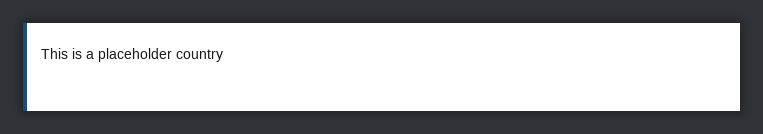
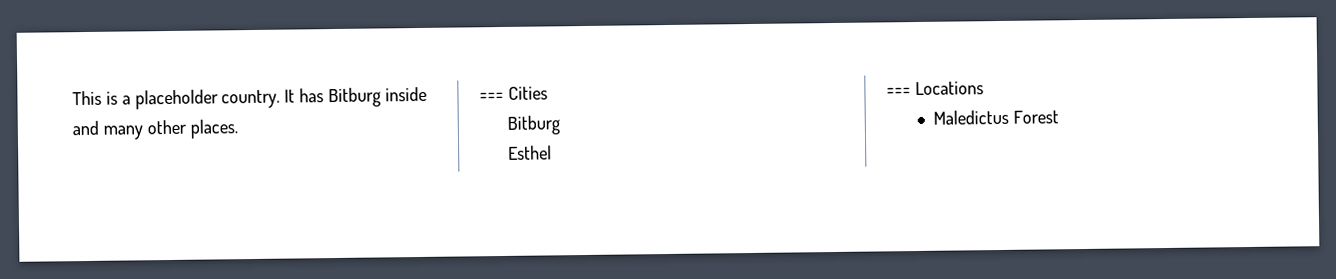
- This is a placeholder country
+ This is a placeholder country. It has Bitburg inside and many other places.
+ === Cities
+ Bitburg
+ Esthel
+ === Locations
+ Maledictus Forest

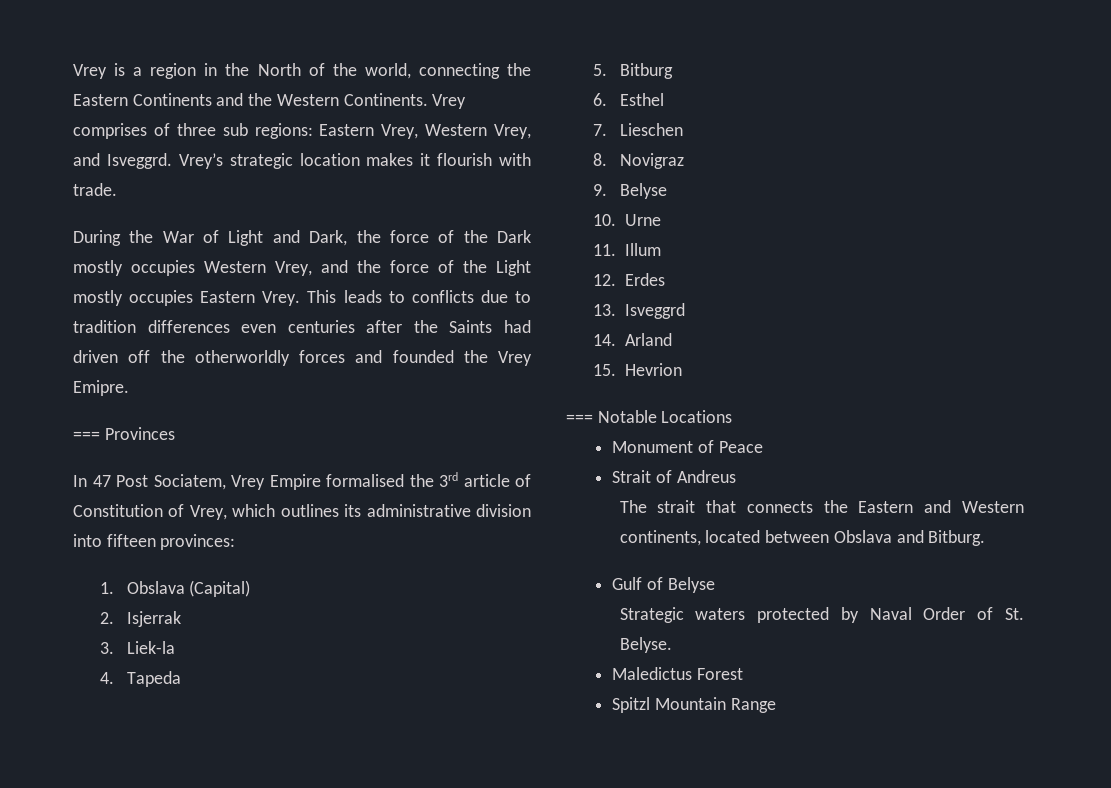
- This is a placeholder country. It has Bitburg inside and many other places.
- === Cities
- Bitburg
+ Vrey is a region in the North of the world, connecting the Eastern Continents and the Western Continents. Vrey comprises of three sub regions: Eastern Vrey, Western Vrey, and Isveggrd. Vrey’s strategic location makes it flourish with trade.
+ During the War of Light and Dark, the force of the Dark mostly occupies Western Vrey, and the force of the Light mostly occupies Eastern Vrey. This leads to conflicts due to tradition differences even centuries after the Saints had driven off the otherworldly forces and founded the Vrey Emipre.
+ === Provinces
+ In 47 Post Sociatem, Vrey Empire formalised the 3rd article of Constitution of Vrey, which outlines its administrative division into fifteen provinces:
+ 1. Obslava (Capital)
+ 2. Isjerrak
+ 3. Liek-la
+ 4. Tapeda
+ 5. Bitburg
- Esthel
+ 6. Esthel
- === Locations
+ 7. Lieschen
+ 8. Novigraz
+ 9. Belyse
+ 10. Urne
+ 11. Illum
+ 12. Erdes
+ 13. Isveggrd
+ 14. Arland
+ 15. Hevrion
+ === Notable Locations
+ Monument of Peace
+ Strait of Andreus
+ The strait that connects the Eastern and Western continents, located between Obslava and Bitburg.
+ Gulf of Belyse
+ Strategic waters protected by Naval Order of St. Belyse.
+ Spitzl Mountain Range

